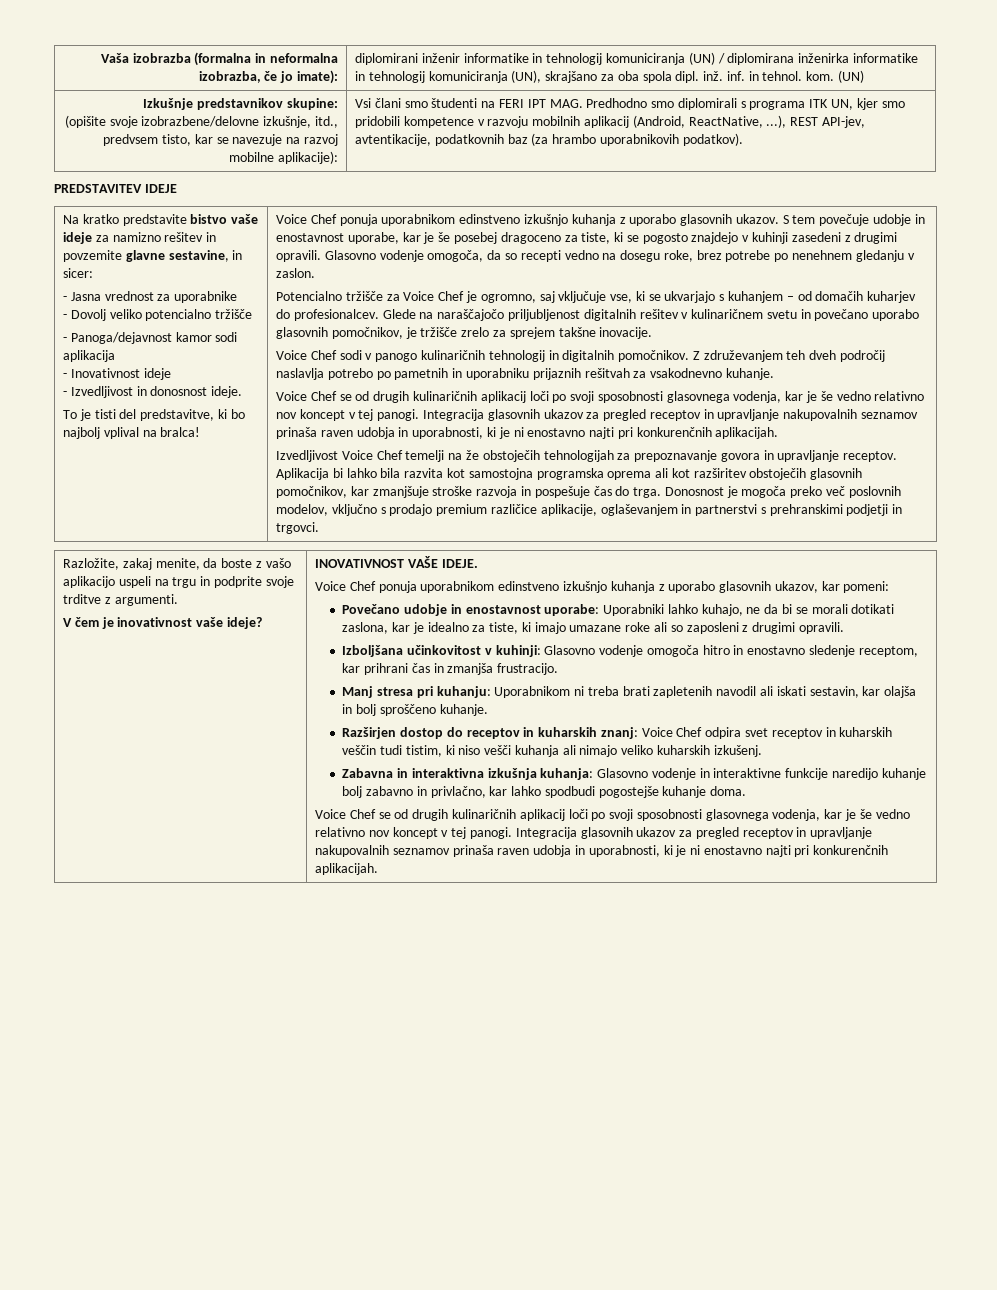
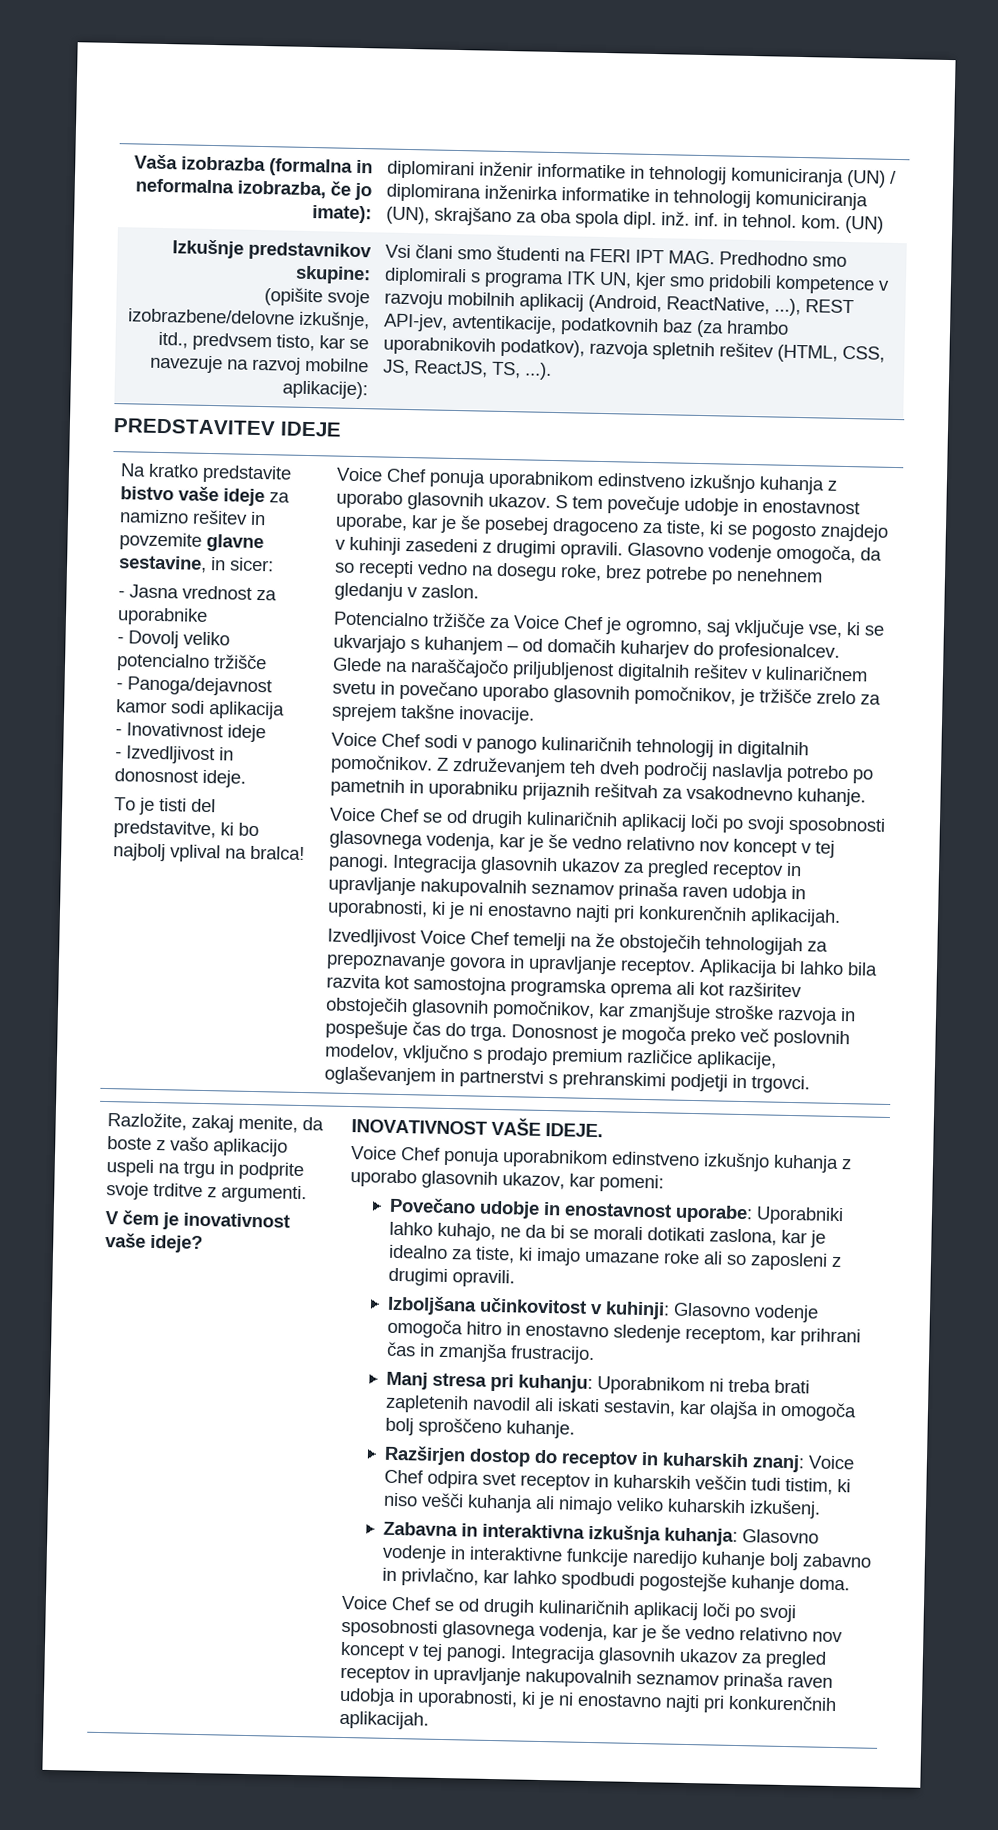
- Vsi člani smo študenti na FERI IPT MAG. Predhodno smo diplomirali s programa ITK UN, kjer smo pridobili kompetence v razvoju mobilnih aplikacij (Android, ReactNative, ...), REST API-jev, avtentikacije, podatkovnih baz (za hrambo uporabnikovih podatkov).
+ Vsi člani smo študenti na FERI IPT MAG. Predhodno smo diplomirali s programa ITK UN, kjer smo pridobili kompetence v razvoju mobilnih aplikacij (Android, ReactNative, ...), REST API-jev, avtentikacije, podatkovnih baz (za hrambo uporabnikovih podatkov), razvoja spletnih rešitev (HTML, CSS, JS, ReactJS, TS, ...).
- Manj stresa pri kuhanju: Uporabnikom ni treba brati zapletenih navodil ali iskati sestavin, kar olajša in bolj sproščeno kuhanje.
+ Manj stresa pri kuhanju: Uporabnikom ni treba brati zapletenih navodil ali iskati sestavin, kar olajša in omogoča bolj sproščeno kuhanje.

